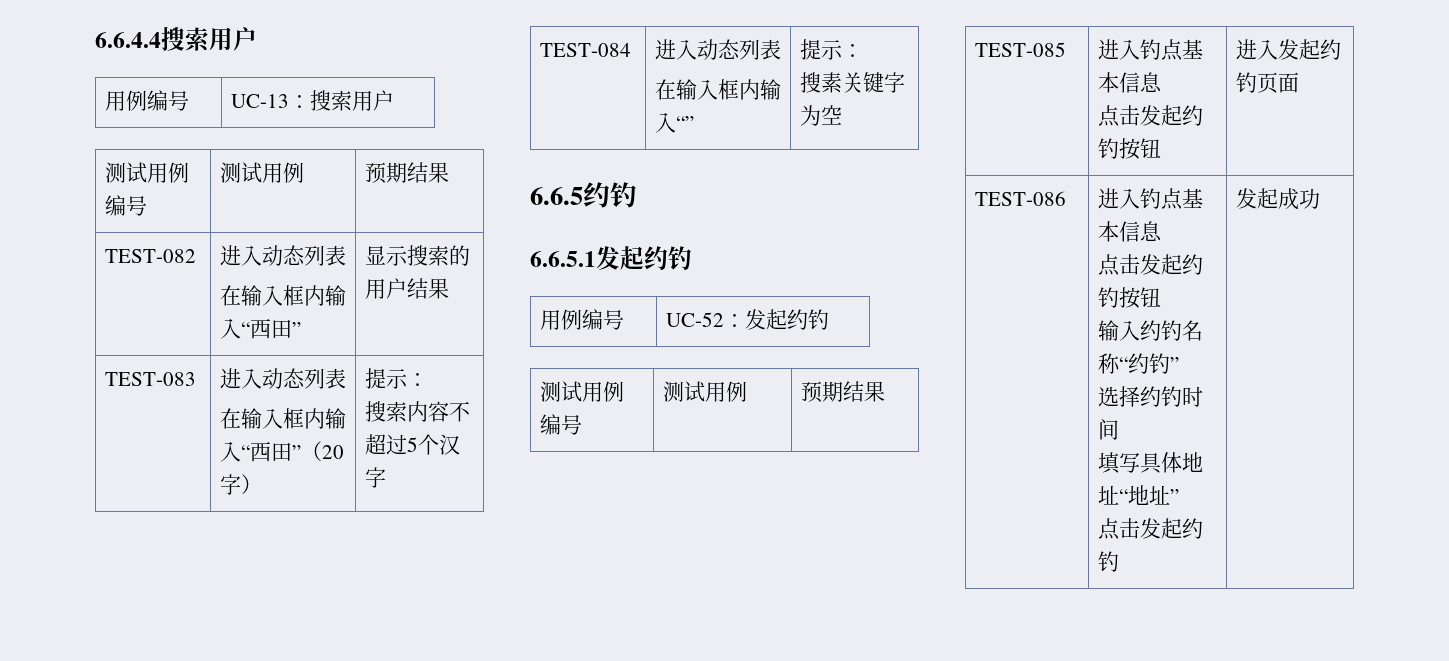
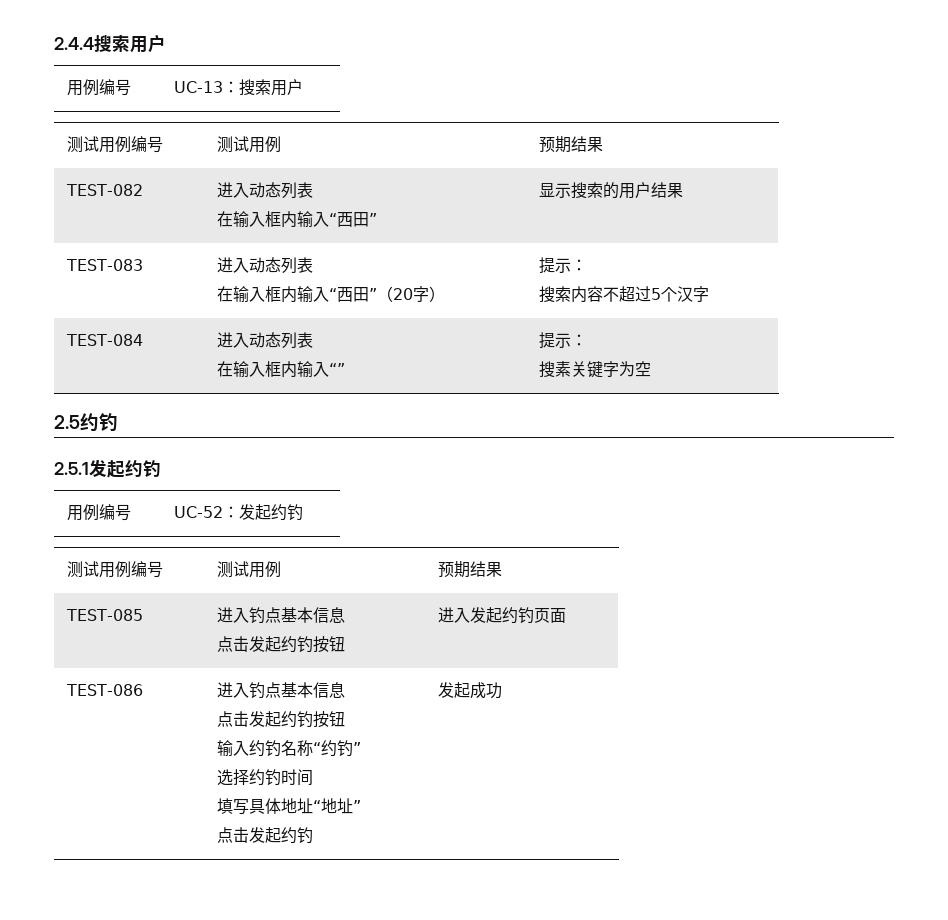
- 6.6.4.4搜索用户
+ 2.4.4搜索用户
- 6.6.5约钓
- 6.6.5.1发起约钓
+ 2.5约钓
+ 2.5.1发起约钓

